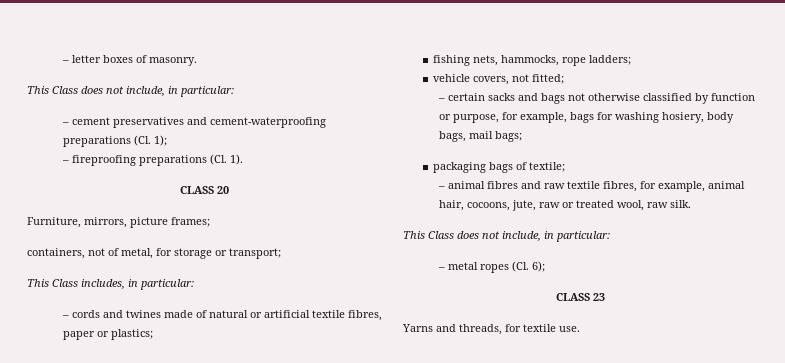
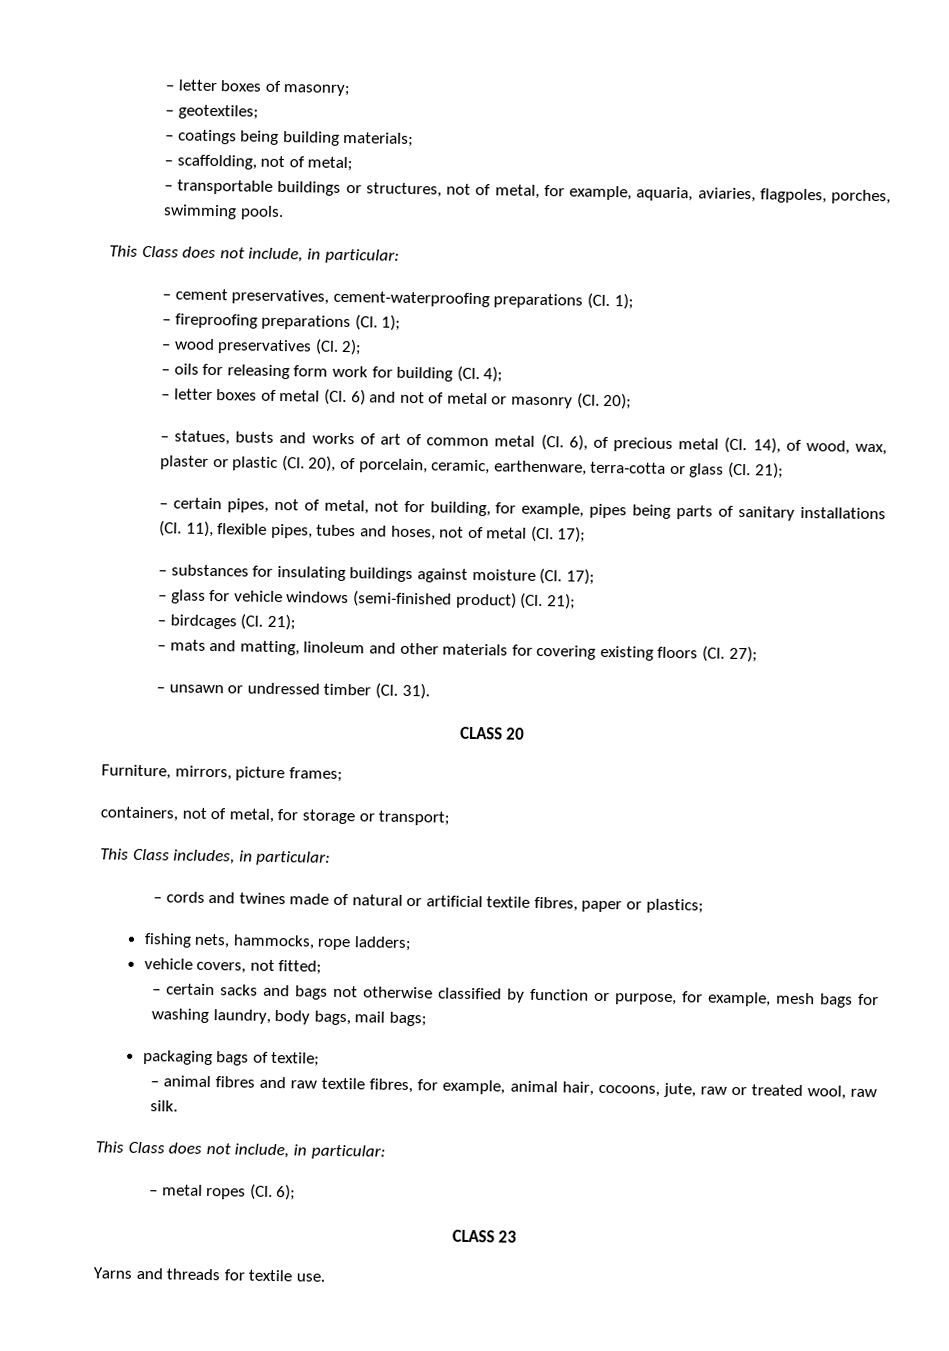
- – letter boxes of masonry.
+ – letter boxes of masonry;
+ – geotextiles;
+ – coatings being building materials;
+ – scaffolding, not of metal;
+ – transportable buildings or structures, not of metal, for example, aquaria, aviaries, flagpoles, porches, swimming pools.
- – cement preservatives and cement-waterproofing preparations (Cl. 1);
+ – cement preservatives, cement-waterproofing preparations (Cl. 1);
- – fireproofing preparations (Cl. 1).
+ – fireproofing preparations (Cl. 1);
+ – wood preservatives (Cl. 2);
+ – oils for releasing form work for building (Cl. 4);
+ – letter boxes of metal (Cl. 6) and not of metal or masonry (Cl. 20);
+ – statues, busts and works of art of common metal (Cl. 6), of precious metal (Cl. 14), of wood, wax, plaster or plastic (Cl. 20), of porcelain, ceramic, earthenware, terra-cotta or glass (Cl. 21);
+ – certain pipes, not of metal, not for building, for example, pipes being parts of sanitary installations (Cl. 11), flexible pipes, tubes and hoses, not of metal (Cl. 17);
+ – substances for insulating buildings against moisture (Cl. 17);
+ – glass for vehicle windows (semi-finished product) (Cl. 21);
+ – birdcages (Cl. 21);
+ – mats and matting, linoleum and other materials for covering existing floors (Cl. 27);
+ – unsawn or undressed timber (Cl. 31).
- – certain sacks and bags not otherwise classified by function or purpose, for example, bags for washing hosiery, body bags, mail bags;
+ – certain sacks and bags not otherwise classified by function or purpose, for example, mesh bags for washing laundry, body bags, mail bags;
- Yarns and threads, for textile use.
+ Yarns and threads for textile use.

